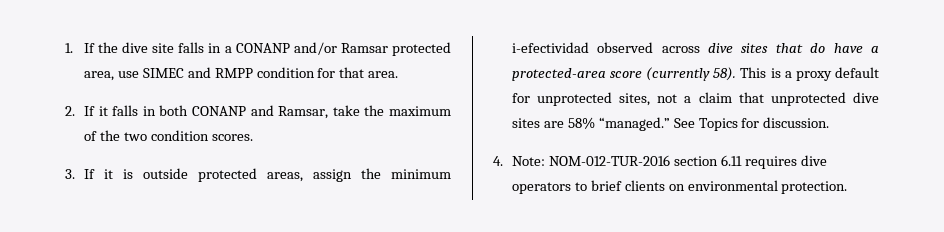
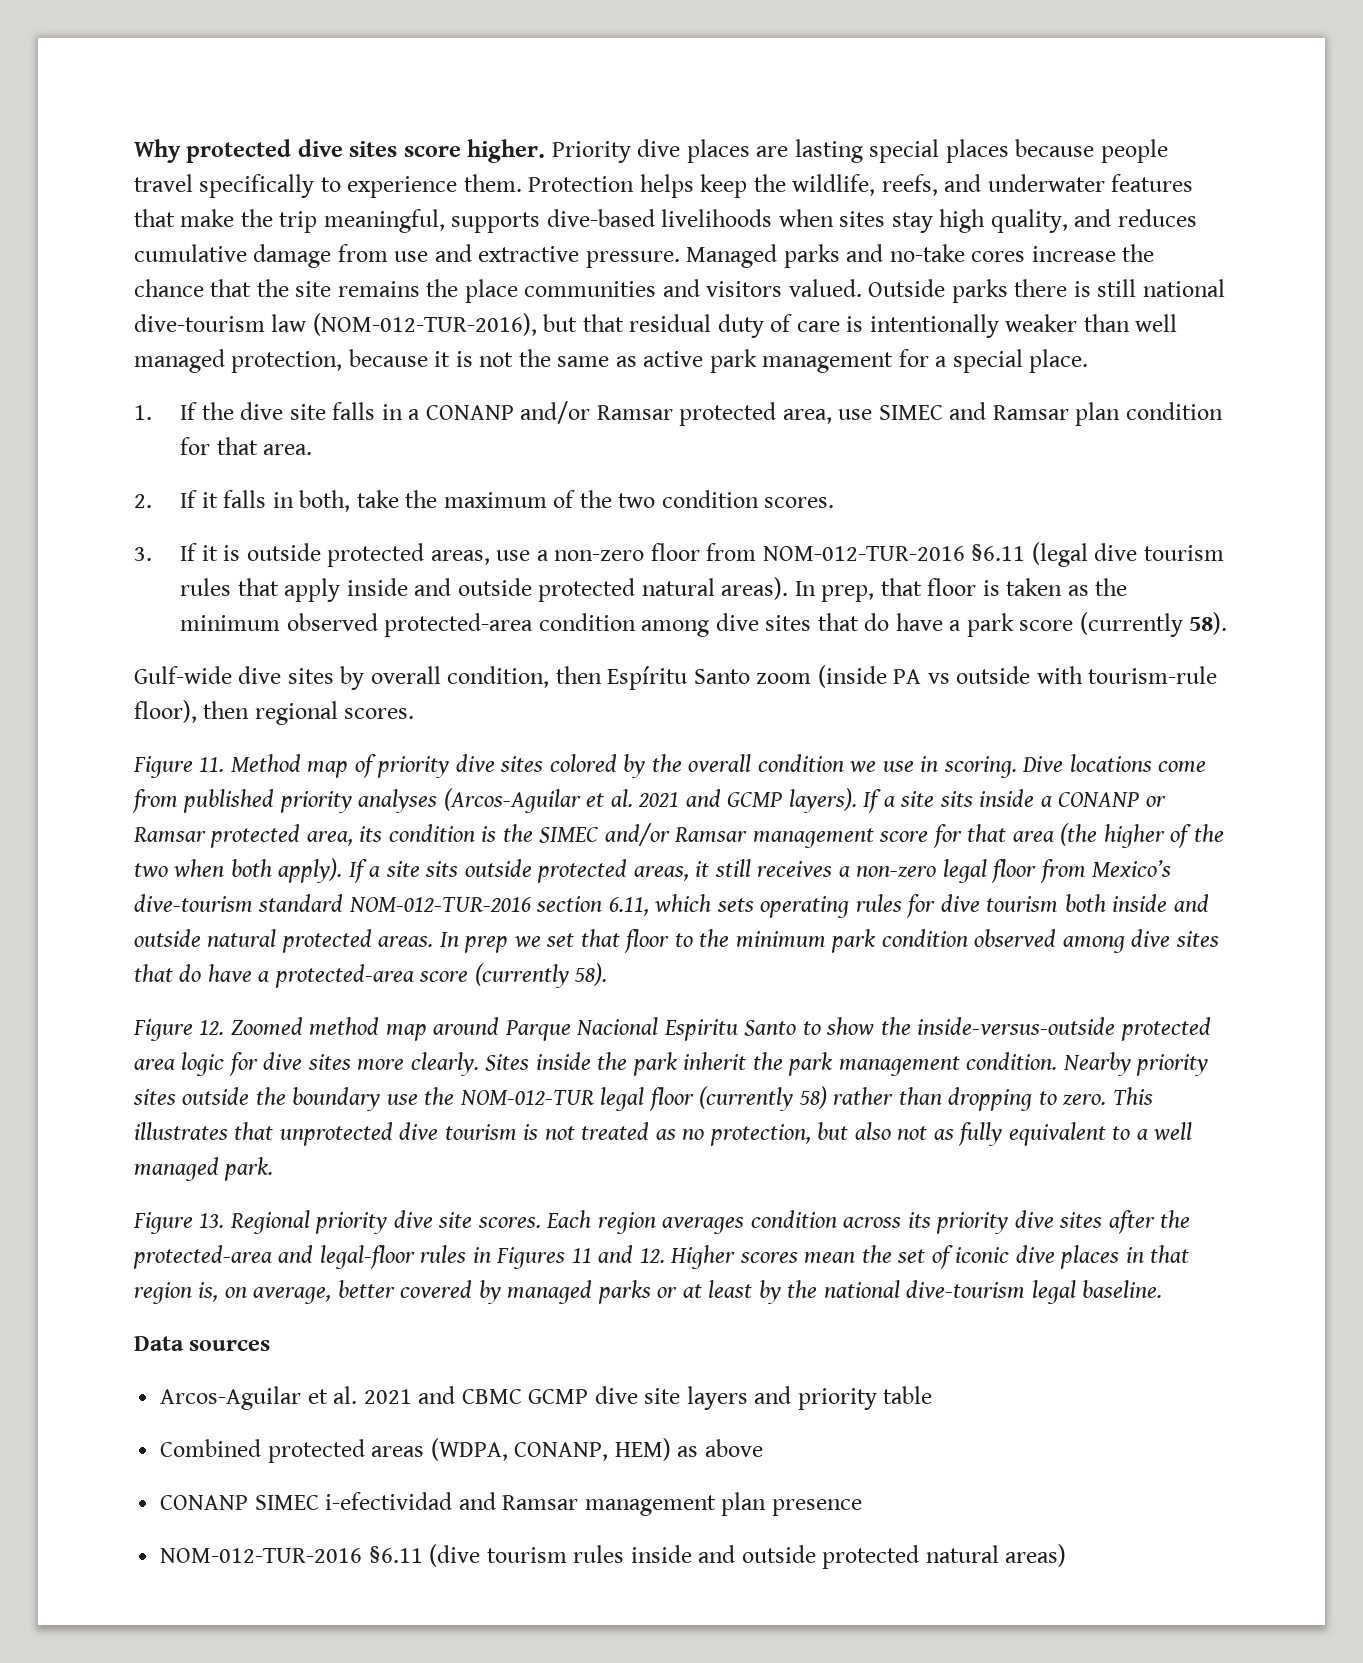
+ Why protected dive sites score higher. Priority dive places are lasting special places because people travel specifically to experience them. Protection helps keep the wildlife, reefs, and underwater features that make the trip meaningful, supports dive-based livelihoods when sites stay high quality, and reduces cumulative damage from use and extractive pressure. Managed parks and no-take cores increase the chance that the site remains the place communities and visitors valued. Outside parks there is still national dive-tourism law (NOM-012-TUR-2016), but that residual duty of care is intentionally weaker than well managed protection, because it is not the same as active park management for a special place.
- 1. If the dive site falls in a CONANP and/or Ramsar protected area, use SIMEC and RMPP condition for that area.
+ 1. If the dive site falls in a CONANP and/or Ramsar protected area, use SIMEC and Ramsar plan condition for that area.
- 2. If it falls in both CONANP and Ramsar, take the maximum of the two condition scores.
+ 2. If it falls in both, take the maximum of the two condition scores.
- 3. If it is outside protected areas, assign the minimum i-efectividad observed across dive sites that do have a protected-area score (currently 58). This is a proxy default for unprotected sites, not a claim that unprotected dive sites are 58% “managed.” See Topics for discussion.
- 4. Note: NOM-012-TUR-2016 section 6.11 requires dive operators to brief clients on environmental protection.
+ 3. If it is outside protected areas, use a non-zero floor from NOM-012-TUR-2016 §6.11 (legal dive tourism rules that apply inside and outside protected natural areas). In prep, that floor is taken as the minimum observed protected-area condition among dive sites that do have a park score (currently 58).
+ Gulf-wide dive sites by overall condition, then Espíritu Santo zoom (inside PA vs outside with tourism-rule floor), then regional scores.
+ Figure 11. Method map of priority dive sites colored by the overall condition we use in scoring. Dive locations come from published priority analyses (Arcos-Aguilar et al. 2021 and GCMP layers). If a site sits inside a CONANP or Ramsar protected area, its condition is the SIMEC and/or Ramsar management score for that area (the higher of the two when both apply). If a site sits outside protected areas, it still receives a non-zero legal floor from Mexico’s dive-tourism standard NOM-012-TUR-2016 section 6.11, which sets operating rules for dive tourism both inside and outside natural protected areas. In prep we set that floor to the minimum park condition observed among dive sites that do have a protected-area score (currently 58).
+ Figure 12. Zoomed method map around Parque Nacional Espiritu Santo to show the inside-versus-outside protected area logic for dive sites more clearly. Sites inside the park inherit the park management condition. Nearby priority sites outside the boundary use the NOM-012-TUR legal floor (currently 58) rather than dropping to zero. This illustrates that unprotected dive tourism is not treated as no protection, but also not as fully equivalent to a well managed park.
+ Figure 13. Regional priority dive site scores. Each region averages condition across its priority dive sites after the protected-area and legal-floor rules in Figures 11 and 12. Higher scores mean the set of iconic dive places in that region is, on average, better covered by managed parks or at least by the national dive-tourism legal baseline.
+ Data sources
+ Arcos-Aguilar et al. 2021 and CBMC GCMP dive site layers and priority table
+ Combined protected areas (WDPA, CONANP, HEM) as above
+ CONANP SIMEC i-efectividad and Ramsar management plan presence
+ NOM-012-TUR-2016 §6.11 (dive tourism rules inside and outside protected natural areas)

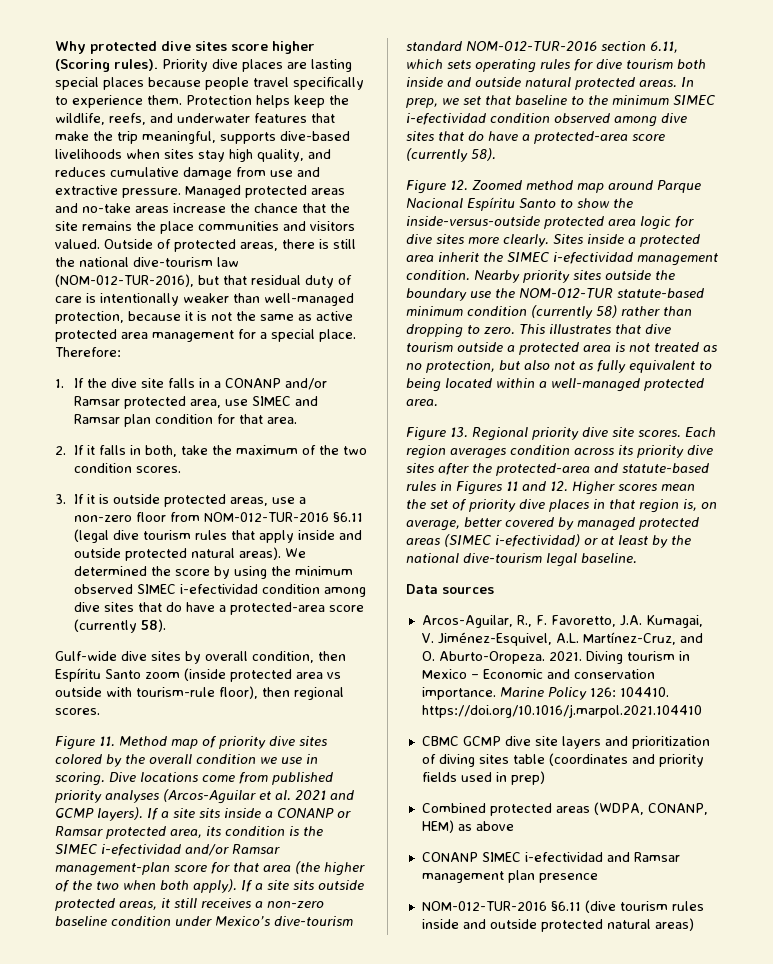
- Why protected dive sites score higher.
+ Why protected dive sites score higher (Scoring rules).
- Managed parks and no-take cores increase the chance that the site remains the place communities and visitors valued.
+ Managed protected areas and no-take areas increase the chance that the site remains the place communities and visitors valued.
- Outside parks there is still national dive-tourism law (NOM-012-TUR-2016), but that residual duty of care is intentionally weaker than well managed protection, because it is not the same as active park management for a special place.
+ Outside of protected areas, there is still the national dive-tourism law (NOM-012-TUR-2016), but that residual duty of care is intentionally weaker than well-managed protection, because it is not the same as active protected area management for a special place. Therefore:
- In prep, that floor is taken as the minimum observed protected-area condition among dive sites that do have a park score (currently 58).
+ We determined the score by using the minimum observed SIMEC i-efectividad condition among dive sites that do have a protected-area score (currently 58).
- Gulf-wide dive sites by overall condition, then Espíritu Santo zoom (inside PA vs outside with tourism-rule floor), then regional scores.
+ Gulf-wide dive sites by overall condition, then Espíritu Santo zoom (inside protected area vs outside with tourism-rule floor), then regional scores.
- If a site sits inside a CONANP or Ramsar protected area, its condition is the SIMEC and/or Ramsar management score for that area (the higher of the two when both apply).
+ If a site sits inside a CONANP or Ramsar protected area, its condition is the SIMEC i-efectividad and/or Ramsar management-plan score for that area (the higher of the two when both apply).
- If a site sits outside protected areas, it still receives a non-zero legal floor from Mexico’s dive-tourism standard NOM-012-TUR-2016 section 6.11, which sets operating rules for dive tourism both inside and outside natural protected areas.
+ If a site sits outside protected areas, it still receives a non-zero baseline condition under Mexico’s dive-tourism standard NOM-012-TUR-2016 section 6.11, which sets operating rules for dive tourism both inside and outside natural protected areas.
- In prep we set that floor to the minimum park condition observed among dive sites that do have a protected-area score (currently 58).
+ In prep, we set that baseline to the minimum SIMEC i-efectividad condition observed among dive sites that do have a protected-area score (currently 58).
- Figure 12. Zoomed method map around Parque Nacional Espiritu Santo to show the inside-versus-outside protected area logic for dive sites more clearly.
+ Figure 12. Zoomed method map around Parque Nacional Espíritu Santo to show the inside-versus-outside protected area logic for dive sites more clearly.
- Sites inside the park inherit the park management condition.
+ Sites inside a protected area inherit the SIMEC i-efectividad management condition.
- Nearby priority sites outside the boundary use the NOM-012-TUR legal floor (currently 58) rather than dropping to zero.
+ Nearby priority sites outside the boundary use the NOM-012-TUR statute-based minimum condition (currently 58) rather than dropping to zero.
- This illustrates that unprotected dive tourism is not treated as no protection, but also not as fully equivalent to a well managed park.
+ This illustrates that dive tourism outside a protected area is not treated as no protection, but also not as fully equivalent to being located within a well-managed protected area.
- Each region averages condition across its priority dive sites after the protected-area and legal-floor rules in Figures 11 and 12. Higher scores mean the set of iconic dive places in that region is, on average, better covered by managed parks or at least by the national dive-tourism legal baseline.
+ Each region averages condition across its priority dive sites after the protected-area and statute-based rules in Figures 11 and 12. Higher scores mean the set of priority dive places in that region is, on average, better covered by managed protected areas (SIMEC i-efectividad) or at least by the national dive-tourism legal baseline.
- Arcos-Aguilar et al. 2021 and CBMC GCMP dive site layers and priority table
+ Arcos-Aguilar, R., F. Favoretto, J.A. Kumagai, V. Jiménez-Esquivel, A.L. Martínez-Cruz, and O. Aburto-Oropeza. 2021. Diving tourism in Mexico – Economic and conservation importance. Marine Policy 126: 104410. https://doi.org/10.1016/j.marpol.2021.104410
+ CBMC GCMP dive site layers and prioritization of diving sites table (coordinates and priority fields used in prep)

